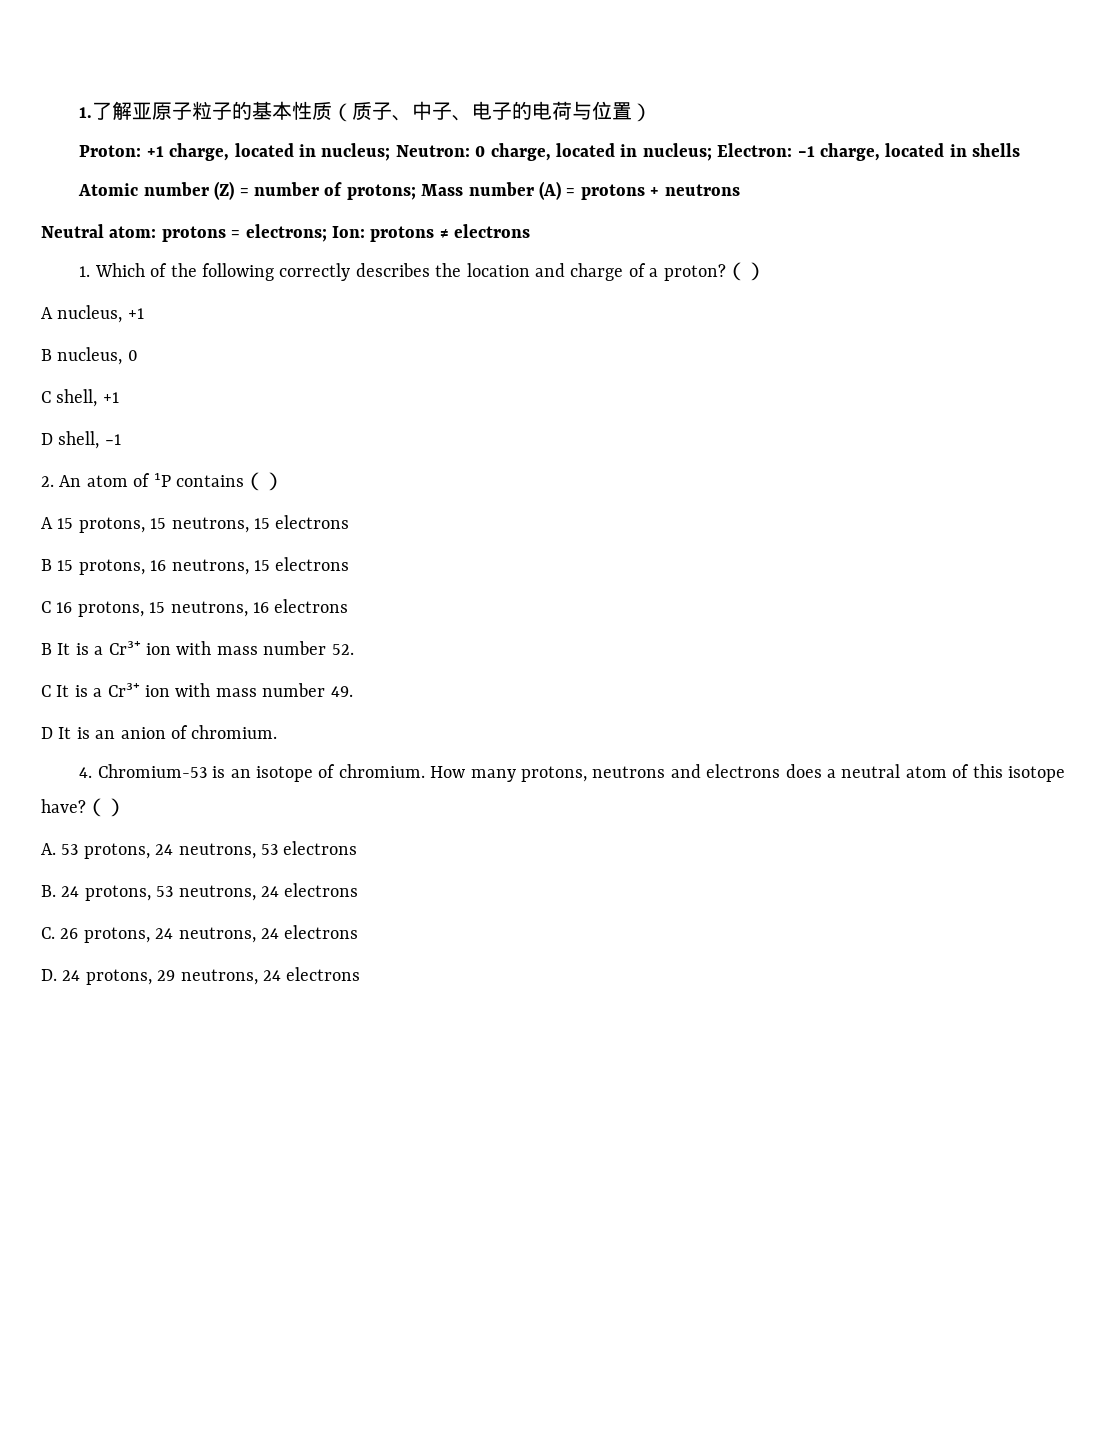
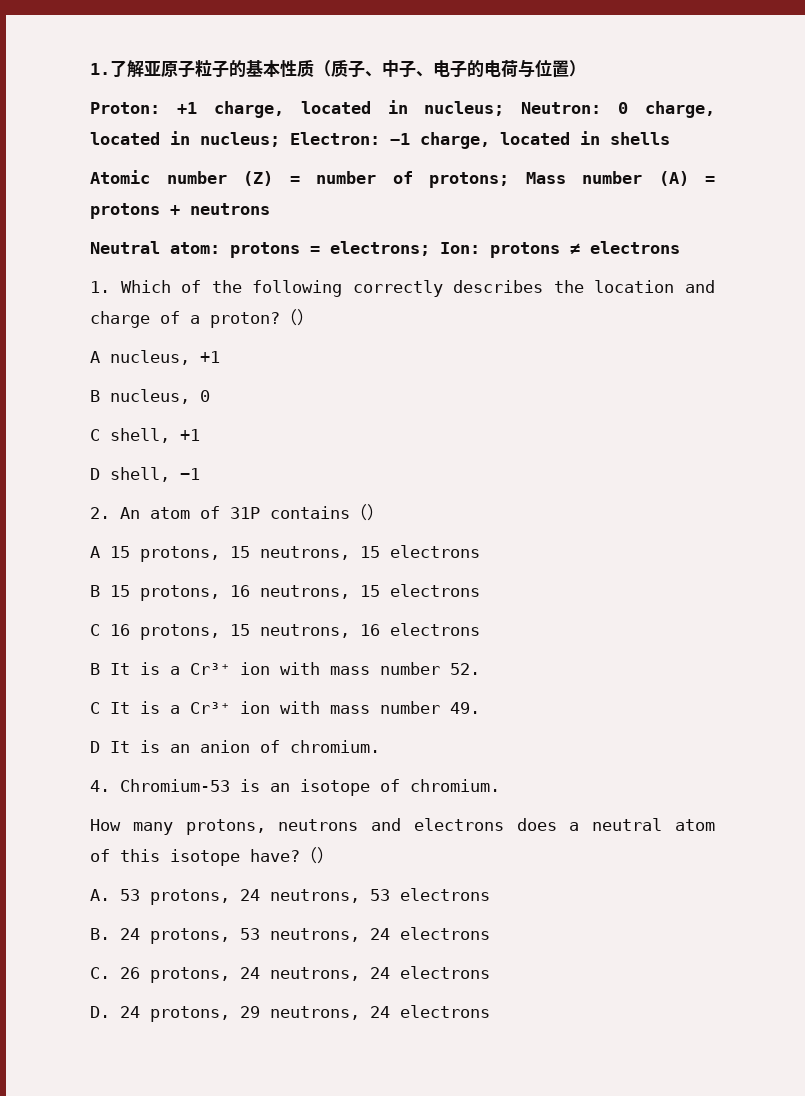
- 2. An atom of ¹P contains（）
+ 2. An atom of 31P contains（）
- 4. Chromium-53 is an isotope of chromium. How many protons, neutrons and electrons does a neutral atom of this isotope have?
+ 4. Chromium-53 is an isotope of chromium.
+ How many protons, neutrons and electrons does a neutral atom of this isotope have?

